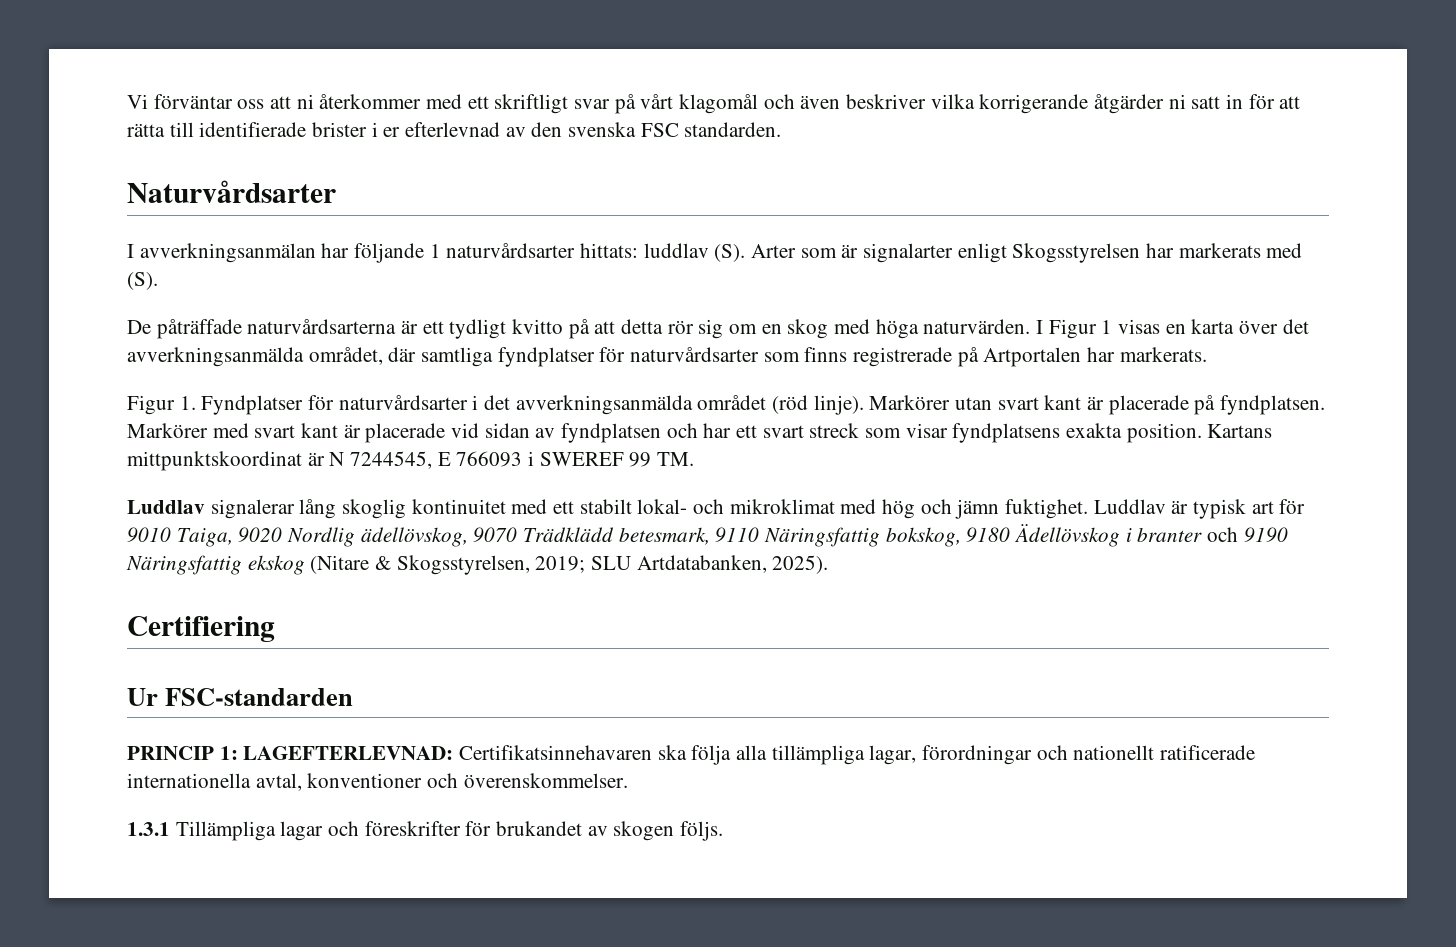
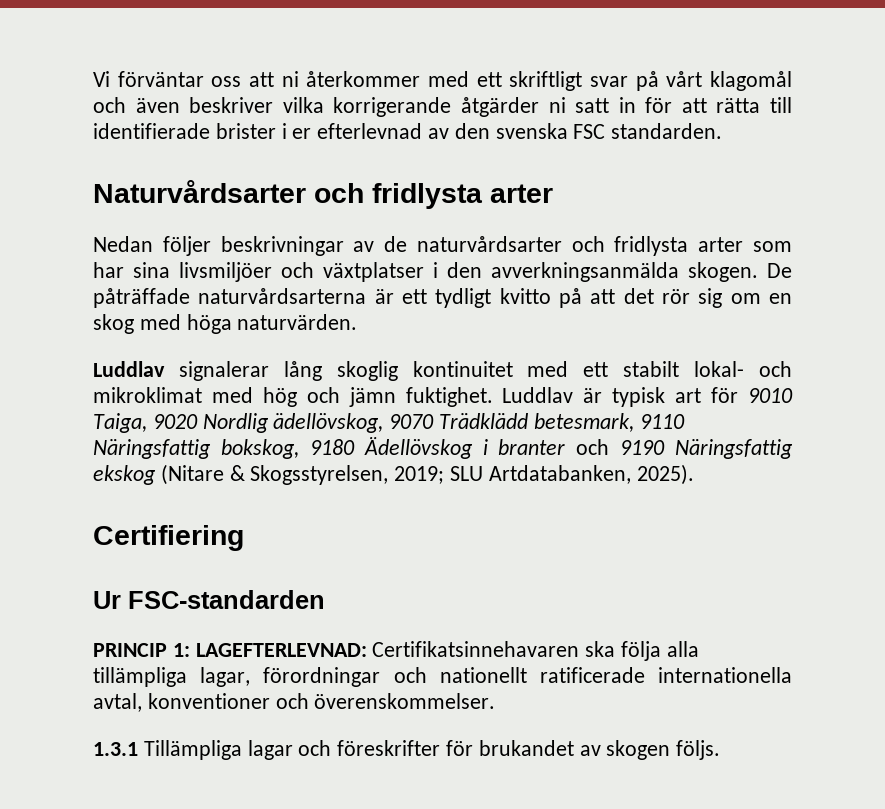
- Naturvårdsarter
- I avverkningsanmälan har följande 1 naturvårdsarter hittats: luddlav (S). Arter som är signalarter enligt Skogsstyrelsen har markerats med (S).
- De påträffade naturvårdsarterna är ett tydligt kvitto på att detta rör sig om en skog med höga naturvärden. I Figur 1 visas en karta över det avverkningsanmälda området, där samtliga fyndplatser för naturvårdsarter som finns registrerade på Artportalen har markerats.
- Figur 1. Fyndplatser för naturvårdsarter i det avverkningsanmälda området (röd linje). Markörer utan svart kant är placerade på fyndplatsen. Markörer med svart kant är placerade vid sidan av fyndplatsen och har ett svart streck som visar fyndplatsens exakta position. Kartans mittpunktskoordinat är N 7244545, E 766093 i SWEREF 99 TM.
+ Naturvårdsarter och fridlysta arter
+ Nedan följer beskrivningar av de naturvårdsarter och fridlysta arter som har sina livsmiljöer och växtplatser i den avverkningsanmälda skogen. De påträffade naturvårdsarterna är ett tydligt kvitto på att det rör sig om en skog med höga naturvärden.

